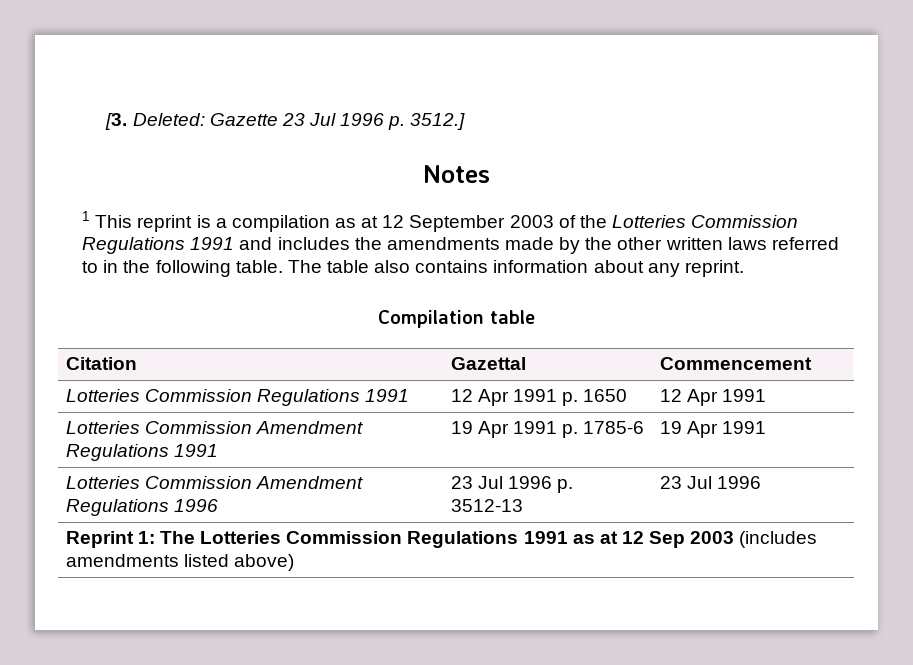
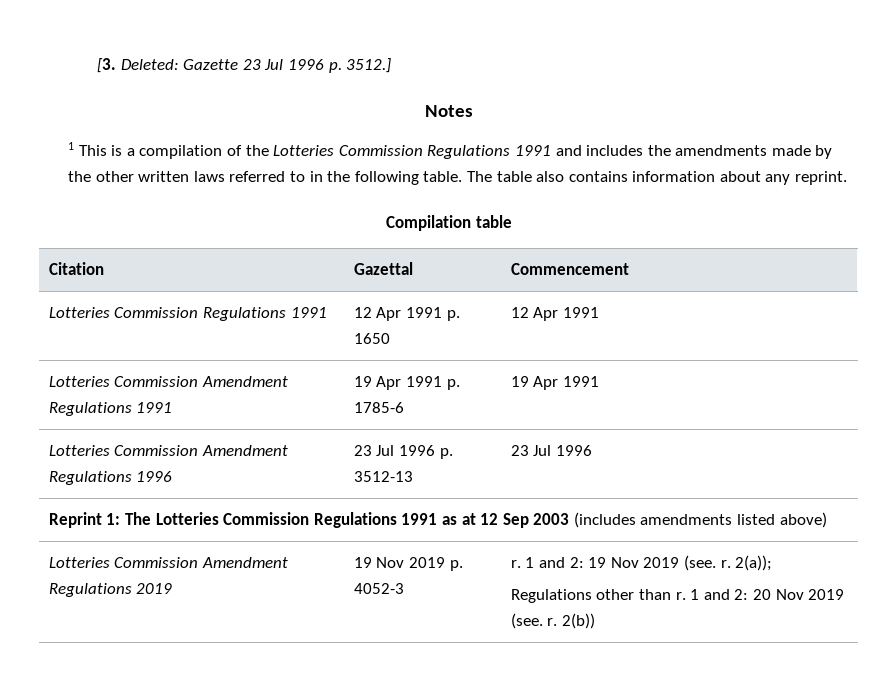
- 1 This reprint is a compilation as at 12 September 2003 of the Lotteries Commission Regulations 1991 and includes the amendments made by the other written laws referred to in the following table.
+ 1 This is a compilation of the Lotteries Commission Regulations 1991 and includes the amendments made by the other written laws referred to in the following table.
+ Lotteries Commission Amendment Regulations 2019 | 19 Nov 2019 p. 4052-3 | r. 1 and 2: 19 Nov 2019 (see. r. 2(a));
+ Regulations other than r. 1 and 2: 20 Nov 2019 (see. r. 2(b))

